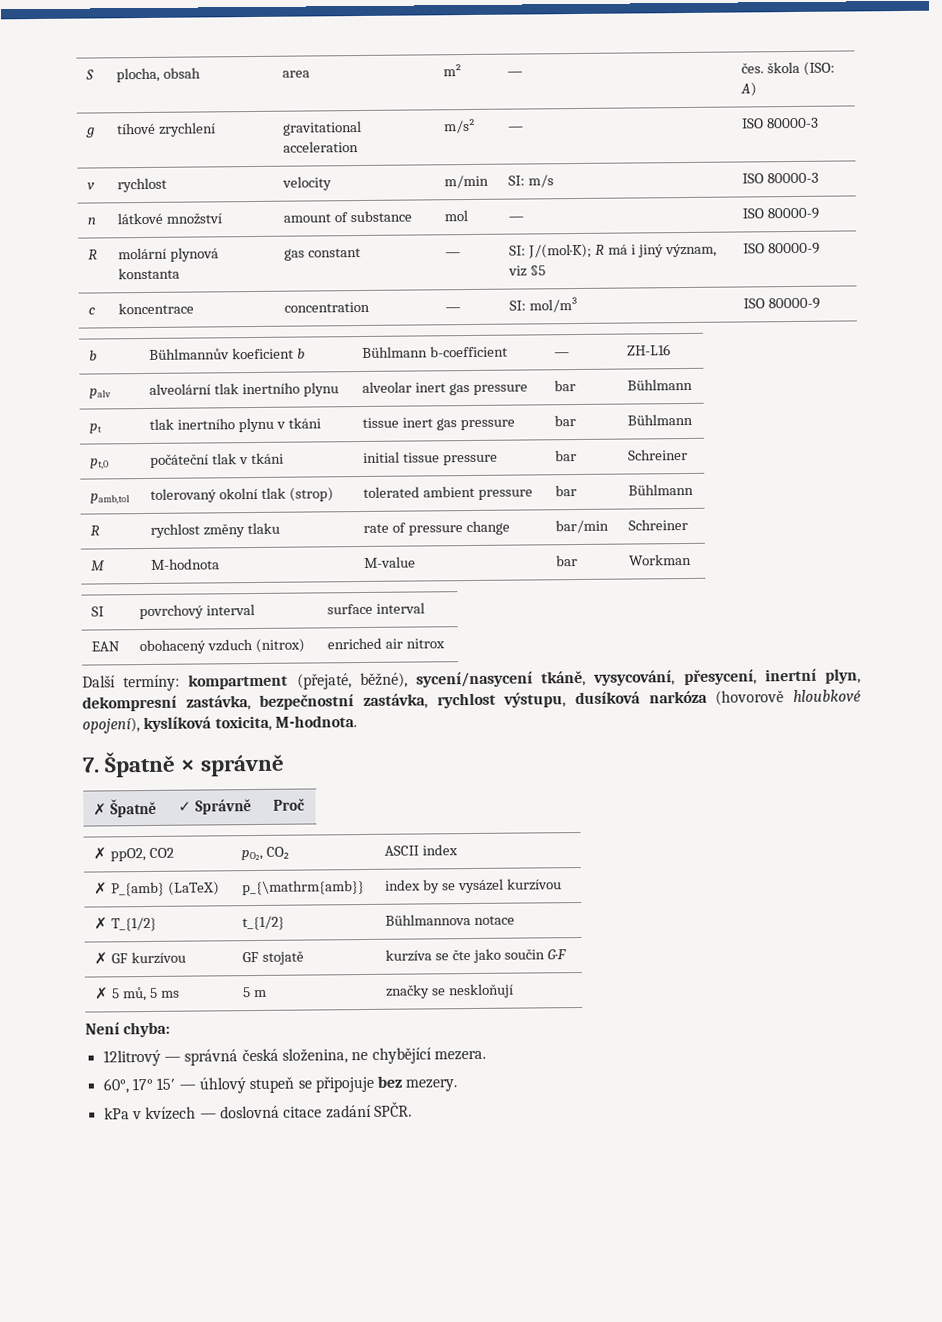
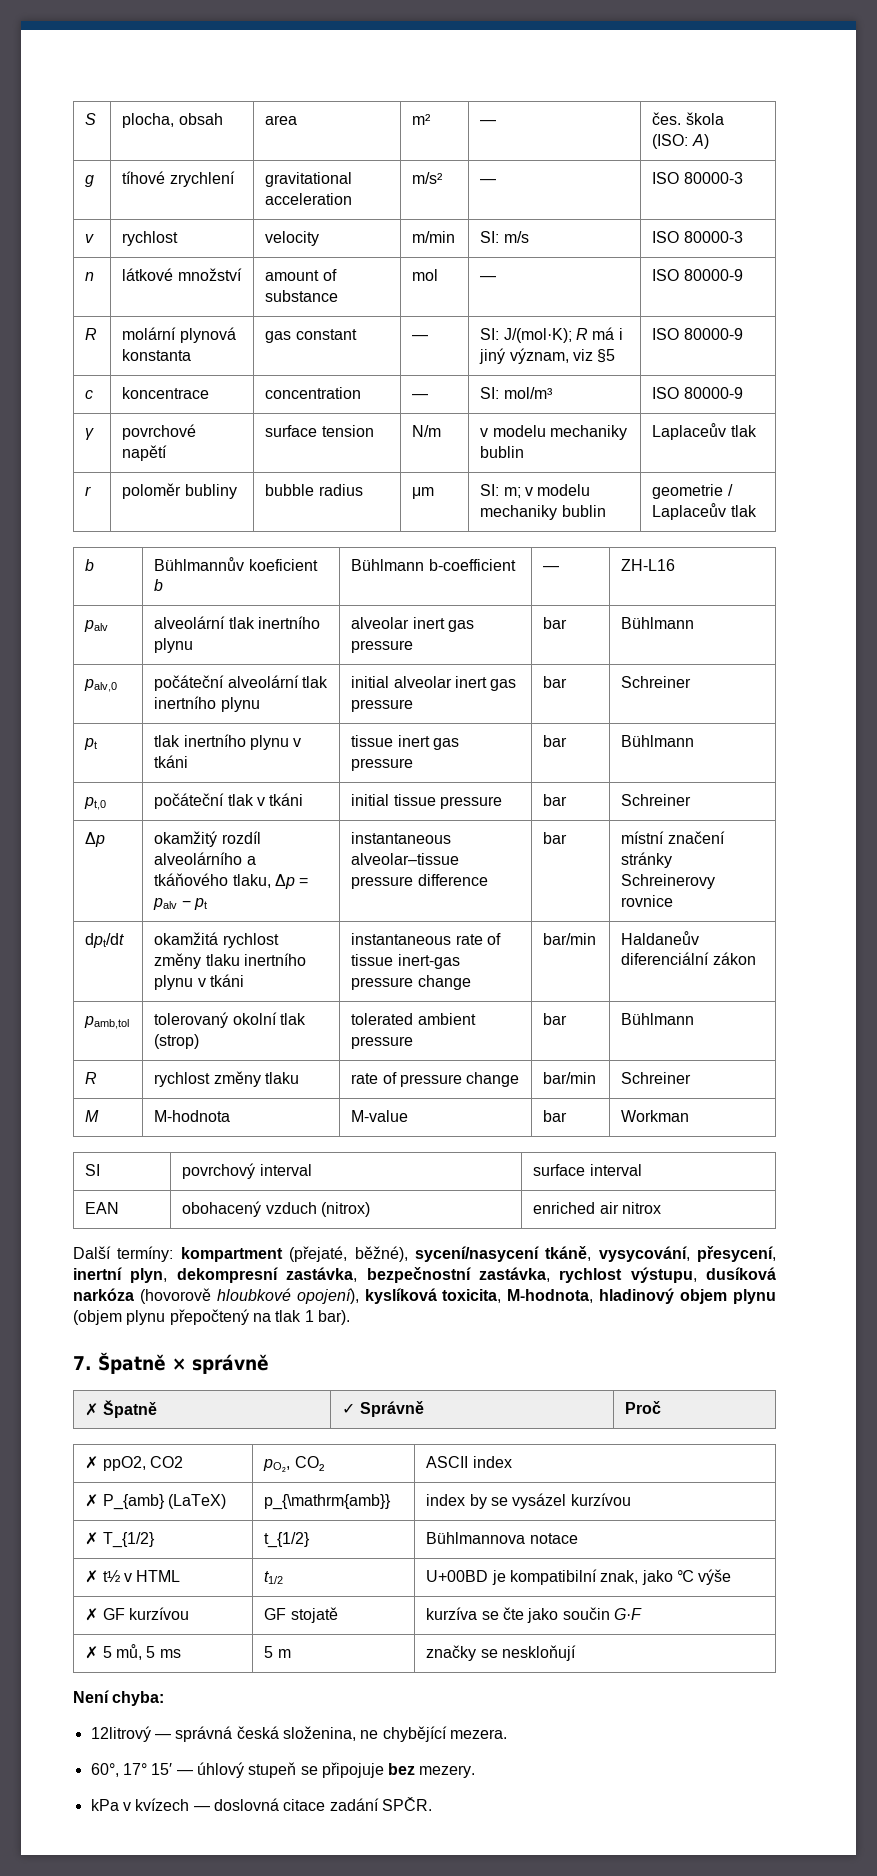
+ γ | povrchové napětí | surface tension | N/m | v modelu mechaniky bublin | Laplaceův tlak
+ r | poloměr bubliny | bubble radius | μm | SI: m; v modelu mechaniky bublin | geometrie / Laplaceův tlak
+ palv,0 | počáteční alveolární tlak inertního plynu | initial alveolar inert gas pressure | bar | Schreiner
+ Δp | okamžitý rozdíl alveolárního a tkáňového tlaku, Δp = palv − pt | instantaneous alveolar–tissue pressure difference | bar | místní značení stránky Schreinerovy rovnice
+ dpt/dt | okamžitá rychlost změny tlaku inertního plynu v tkáni | instantaneous rate of tissue inert-gas pressure change | bar/min | Haldaneův diferenciální zákon
- Další termíny: kompartment (přejaté, běžné), sycení/nasycení tkáně, vysycování, přesycení, inertní plyn, dekompresní zastávka, bezpečnostní zastávka, rychlost výstupu, dusíková narkóza (hovorově hloubkové opojení), kyslíková toxicita, M-hodnota.
+ Další termíny: kompartment (přejaté, běžné), sycení/nasycení tkáně, vysycování, přesycení, inertní plyn, dekompresní zastávka, bezpečnostní zastávka, rychlost výstupu, dusíková narkóza (hovorově hloubkové opojení), kyslíková toxicita, M-hodnota, hladinový objem plynu (objem plynu přepočtený na tlak 1 bar).
+ ✗ t½ v HTML | t1/2 | U+00BD je kompatibilní znak, jako ℃ výše

